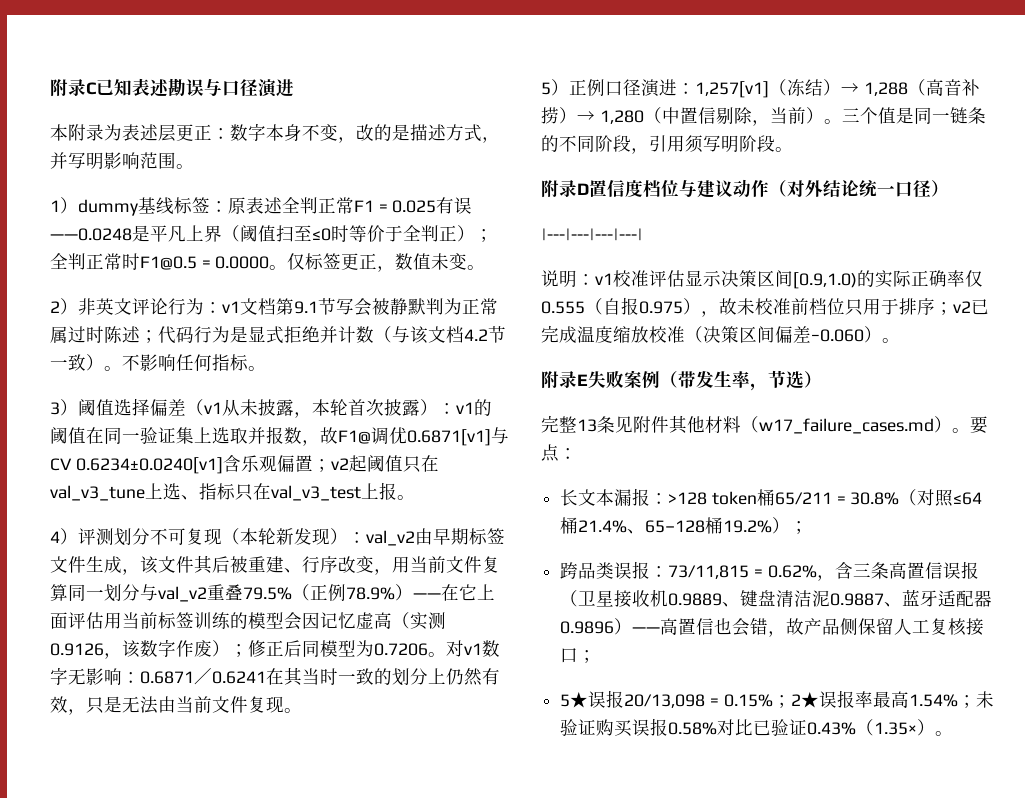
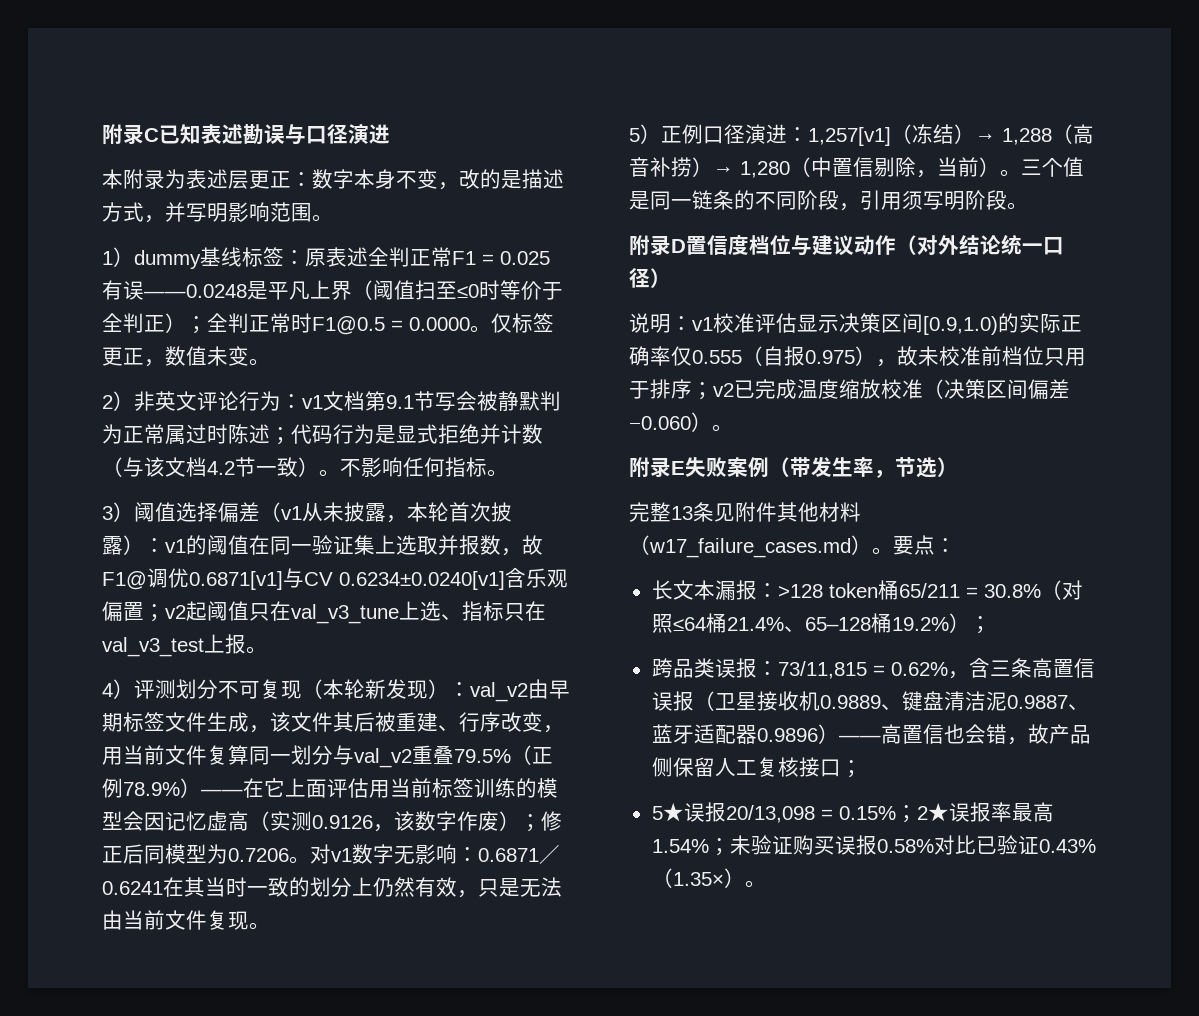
- |---|---|---|---|

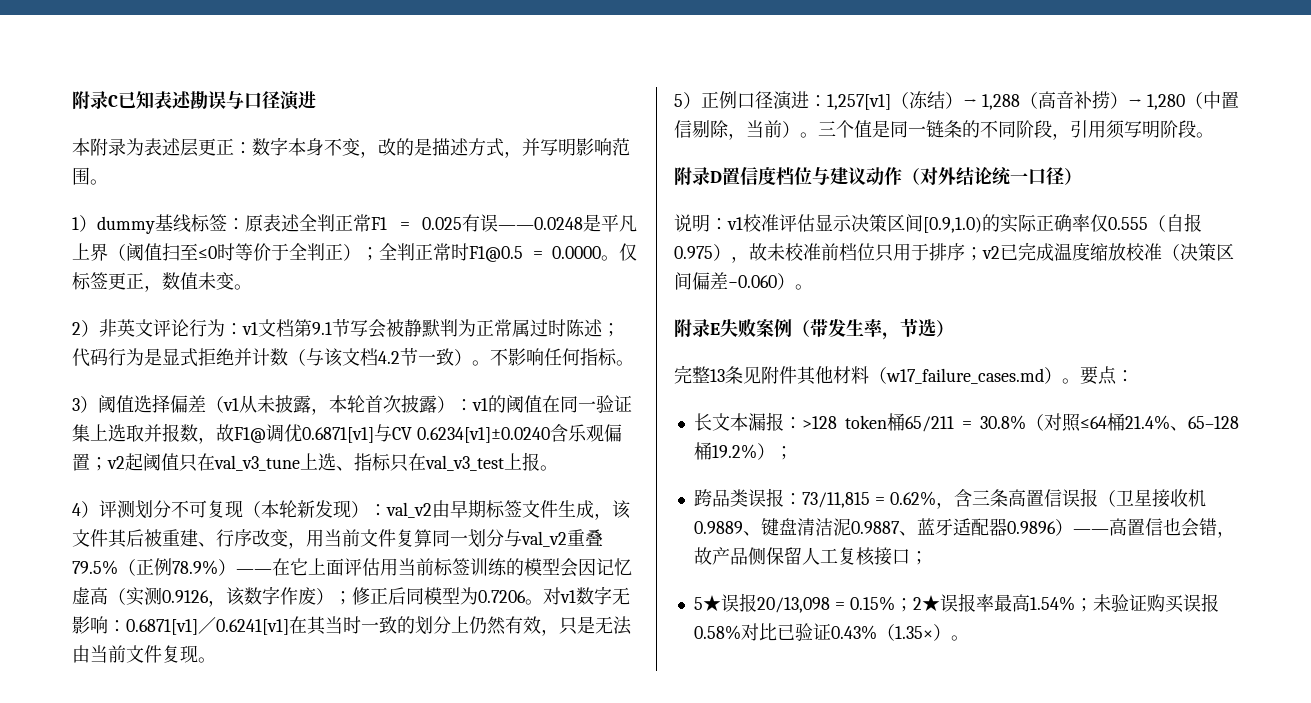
- 3）阈值选择偏差（v1从未披露，本轮首次披露）：v1的阈值在同一验证集上选取并报数，故F1@调优0.6871[v1]与CV 0.6234±0.0240[v1]含乐观偏置；v2起阈值只在val_v3_tune上选、指标只在val_v3_test上报。
+ 3）阈值选择偏差（v1从未披露，本轮首次披露）：v1的阈值在同一验证集上选取并报数，故F1@调优0.6871[v1]与CV 0.6234[v1]±0.0240含乐观偏置；v2起阈值只在val_v3_tune上选、指标只在val_v3_test上报。
- 对v1数字无影响：0.6871／0.6241在其当时一致的划分上仍然有效，只是无法由当前文件复现。
+ 对v1数字无影响：0.6871[v1]／0.6241[v1]在其当时一致的划分上仍然有效，只是无法由当前文件复现。

